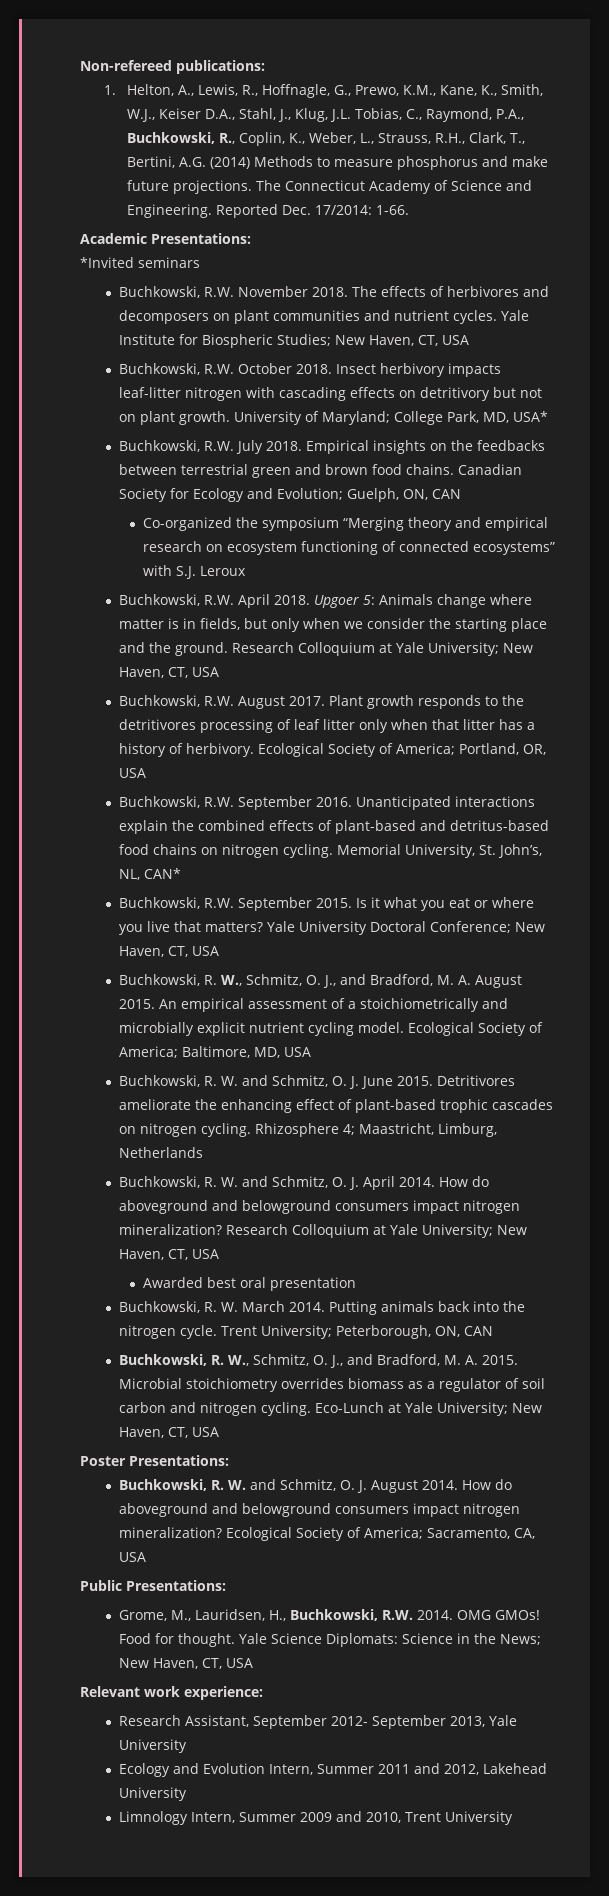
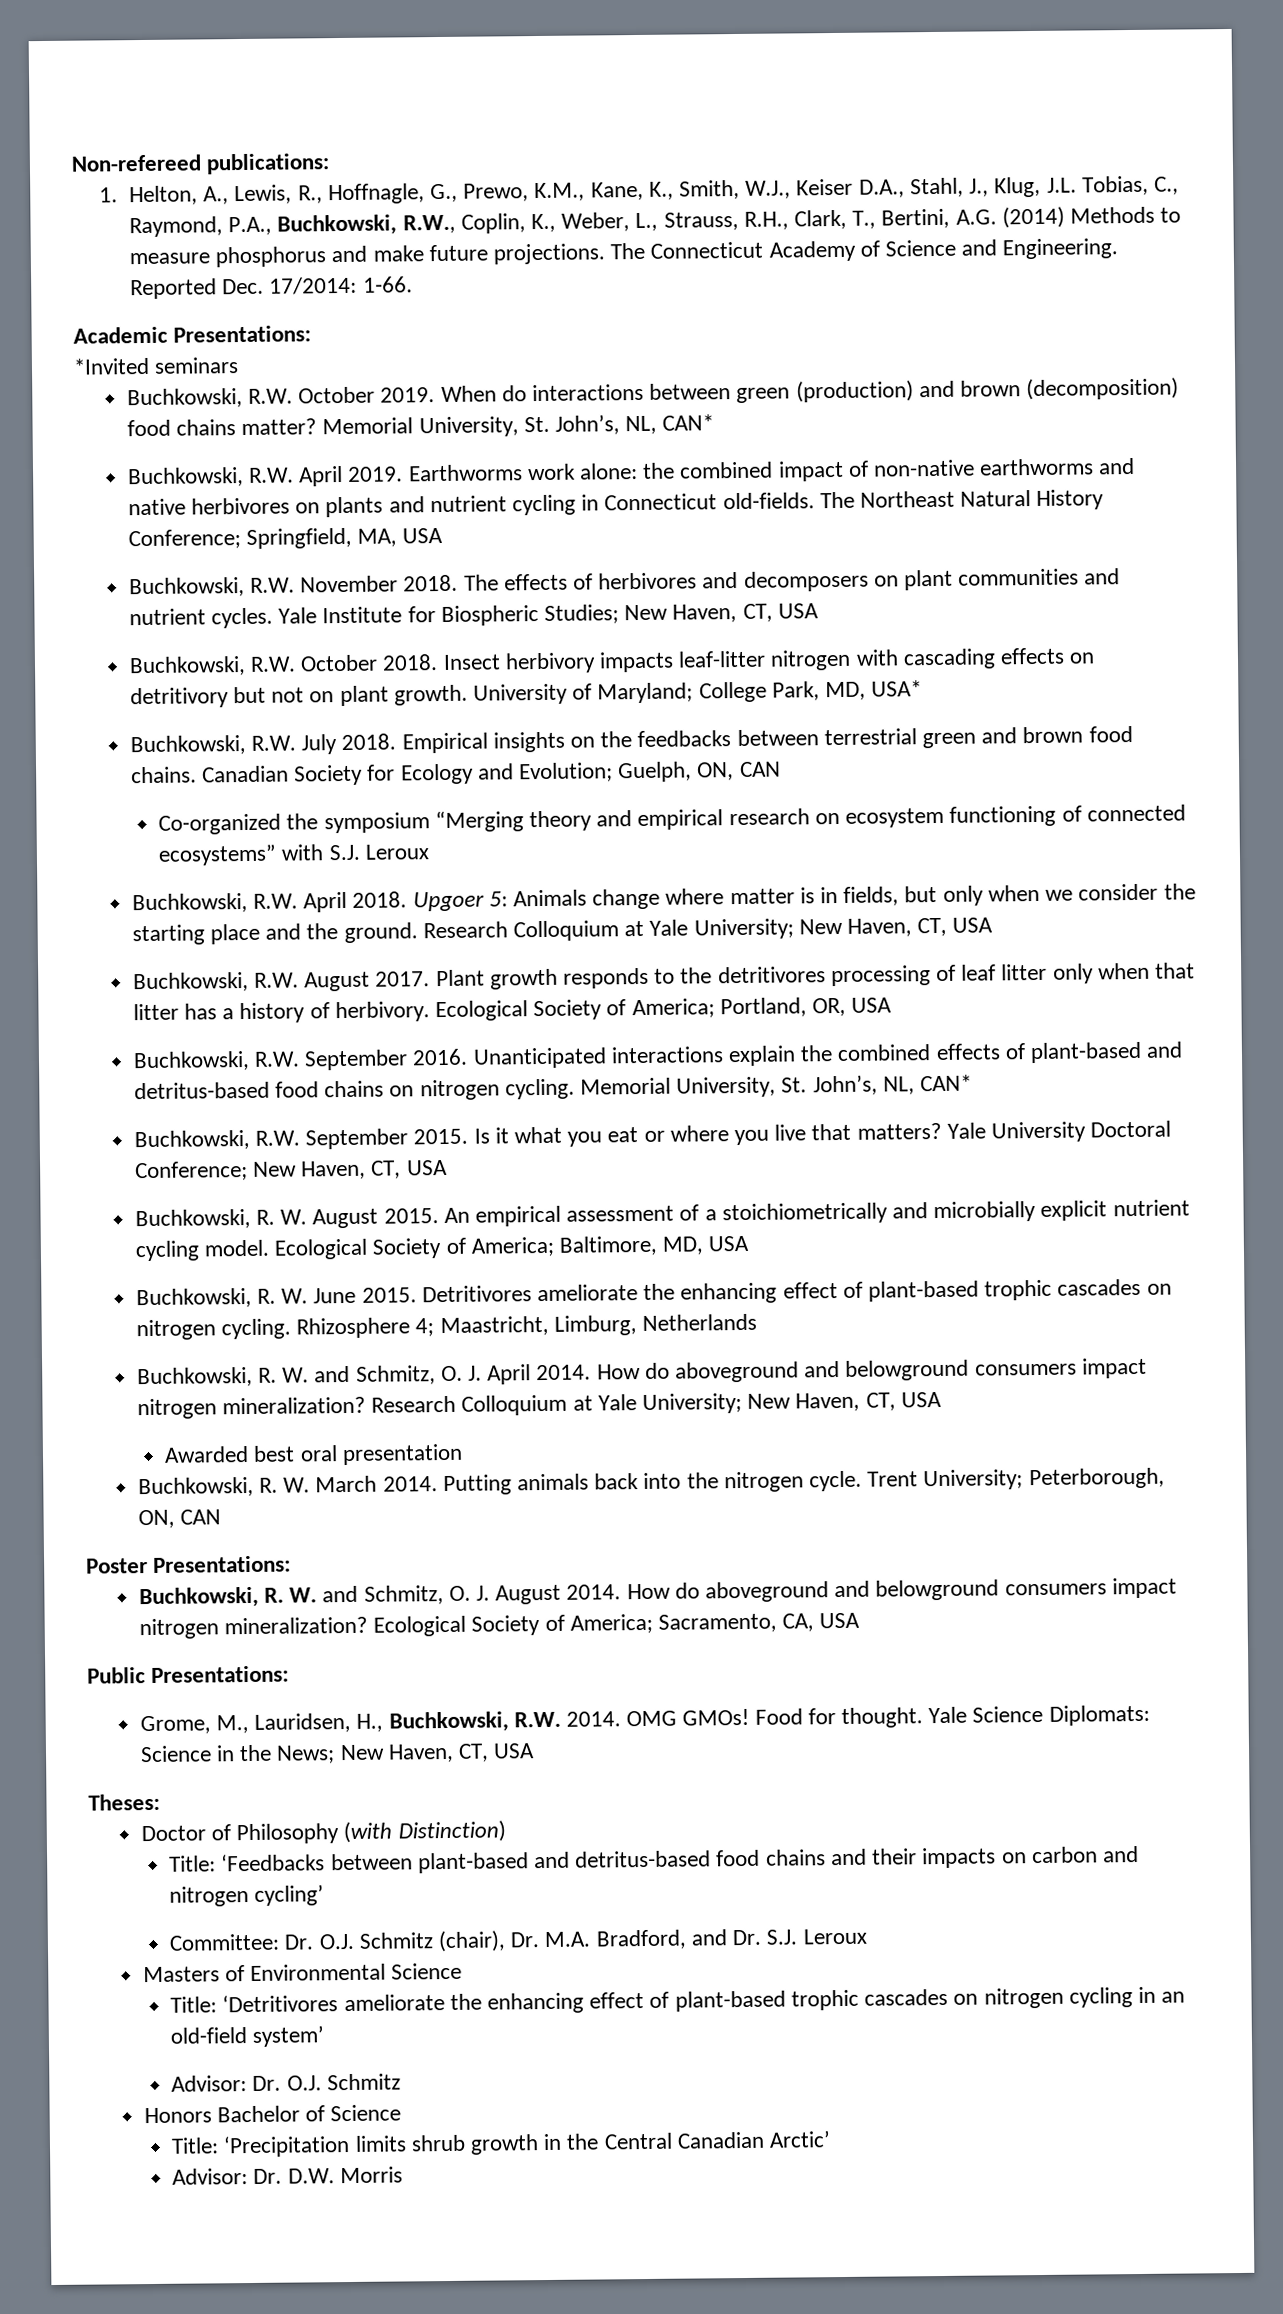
- 1. Helton, A., Lewis, R., Hoffnagle, G., Prewo, K.M., Kane, K., Smith, W.J., Keiser D.A., Stahl, J., Klug, J.L. Tobias, C., Raymond, P.A., Buchkowski, R., Coplin, K., Weber, L., Strauss, R.H., Clark, T., Bertini, A.G. (2014) Methods to measure phosphorus and make future projections.
+ 1. Helton, A., Lewis, R., Hoffnagle, G., Prewo, K.M., Kane, K., Smith, W.J., Keiser D.A., Stahl, J., Klug, J.L. Tobias, C., Raymond, P.A., Buchkowski, R.W., Coplin, K., Weber, L., Strauss, R.H., Clark, T., Bertini, A.G. (2014) Methods to measure phosphorus and make future projections.
+ Buchkowski, R.W. October 2019. When do interactions between green (production) and brown (decomposition) food chains matter? Memorial University, St. John’s, NL, CAN*
+ Buchkowski, R.W. April 2019. Earthworms work alone: the combined impact of non-native earthworms and native herbivores on plants and nutrient cycling in Connecticut old-fields. The Northeast Natural History Conference; Springfield, MA, USA
- Buchkowski, R. W., Schmitz, O. J., and Bradford, M. A. August 2015.
+ Buchkowski, R. W. August 2015.
- Buchkowski, R. W. and Schmitz, O. J. June 2015.
+ Buchkowski, R. W. June 2015.
- Buchkowski, R. W., Schmitz, O. J., and Bradford, M. A. 2015. Microbial stoichiometry overrides biomass as a regulator of soil carbon and nitrogen cycling. Eco-Lunch at Yale University; New Haven, CT, USA
- Relevant work experience:
- Research Assistant, September 2012- September 2013, Yale University
- Ecology and Evolution Intern, Summer 2011 and 2012, Lakehead University
- Limnology Intern, Summer 2009 and 2010, Trent University
+ Theses:
+ Doctor of Philosophy (with Distinction)
+ Title: ‘Feedbacks between plant-based and detritus-based food chains and their impacts on carbon and nitrogen cycling’
+ Committee: Dr. O.J. Schmitz (chair), Dr. M.A. Bradford, and Dr. S.J. Leroux
+ Masters of Environmental Science
+ Title: ‘Detritivores ameliorate the enhancing effect of plant-based trophic cascades on nitrogen cycling in an old-field system’
+ Advisor: Dr. O.J. Schmitz
+ Honors Bachelor of Science
+ Title: ‘Precipitation limits shrub growth in the Central Canadian Arctic’
+ Advisor: Dr. D.W. Morris

